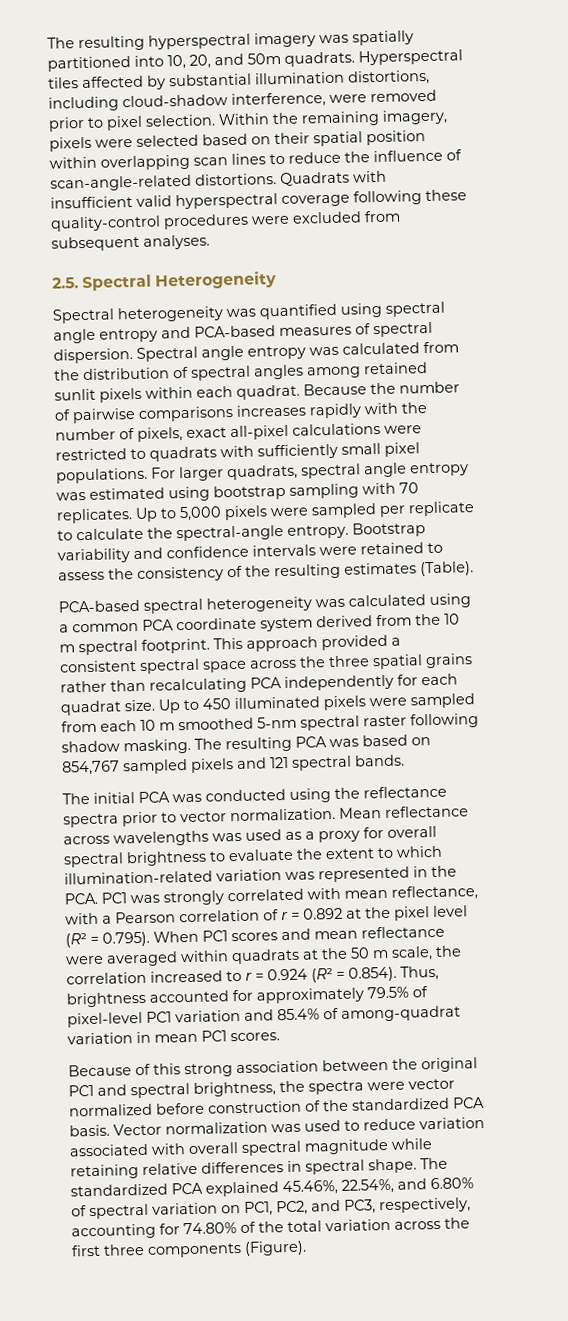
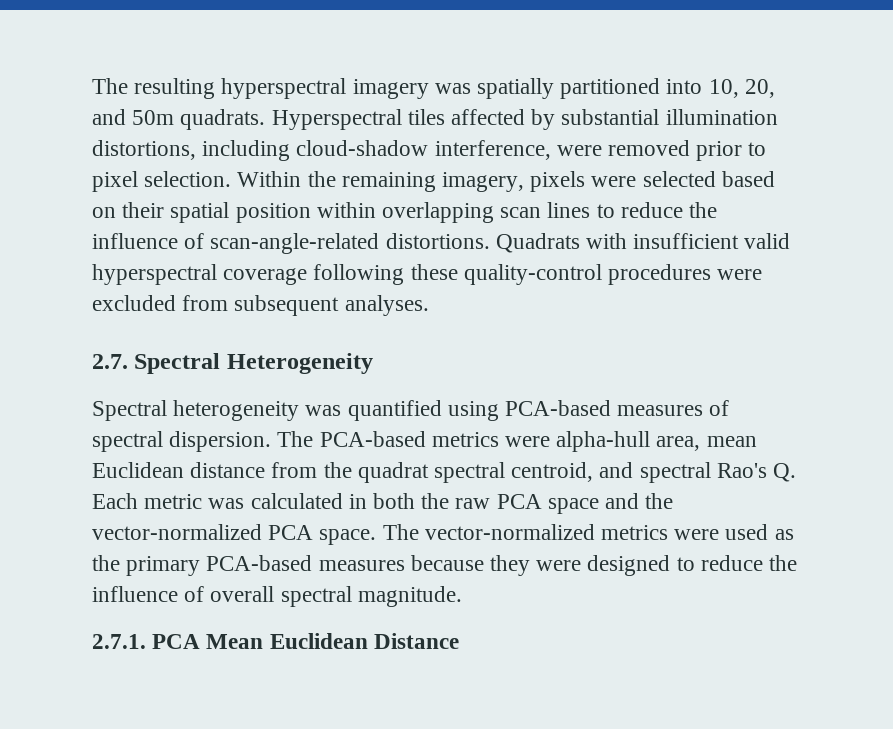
- 2.5. Spectral Heterogeneity
+ 2.7. Spectral Heterogeneity
- Spectral heterogeneity was quantified using spectral angle entropy and PCA-based measures of spectral dispersion.
+ Spectral heterogeneity was quantified using PCA-based measures of spectral dispersion.
- Spectral angle entropy was calculated from the distribution of spectral angles among retained sunlit pixels within each quadrat. Because the number of pairwise comparisons increases rapidly with the number of pixels, exact all-pixel calculations were restricted to quadrats with sufficiently small pixel populations. For larger quadrats, spectral angle entropy was estimated using bootstrap sampling with 70 replicates. Up to 5,000 pixels were sampled per replicate to calculate the spectral-angle entropy. Bootstrap variability and confidence intervals were retained to assess the consistency of the resulting estimates (Table).
- PCA-based spectral heterogeneity was calculated using a common PCA coordinate system derived from the 10 m spectral footprint. This approach provided a consistent spectral space across the three spatial grains rather than recalculating PCA independently for each quadrat size. Up to 450 illuminated pixels were sampled from each 10 m smoothed 5-nm spectral raster following shadow masking. The resulting PCA was based on 854,767 sampled pixels and 121 spectral bands.
- The initial PCA was conducted using the reflectance spectra prior to vector normalization. Mean reflectance across wavelengths was used as a proxy for overall spectral brightness to evaluate the extent to which illumination-related variation was represented in the PCA. PC1 was strongly correlated with mean reflectance, with a Pearson correlation of r = 0.892 at the pixel level (R² = 0.795). When PC1 scores and mean reflectance were averaged within quadrats at the 50 m scale, the correlation increased to r = 0.924 (R² = 0.854). Thus, brightness accounted for approximately 79.5% of pixel-level PC1 variation and 85.4% of among-quadrat variation in mean PC1 scores.
- Because of this strong association between the original PC1 and spectral brightness, the spectra were vector normalized before construction of the standardized PCA basis. Vector normalization was used to reduce variation associated with overall spectral magnitude while retaining relative differences in spectral shape. The standardized PCA explained 45.46%, 22.54%, and 6.80% of spectral variation on PC1, PC2, and PC3, respectively, accounting for 74.80% of the total variation across the first three components (Figure).
+ The PCA-based metrics were alpha-hull area, mean Euclidean distance from the quadrat spectral centroid, and spectral Rao's Q. Each metric was calculated in both the raw PCA space and the vector-normalized PCA space. The vector-normalized metrics were used as the primary PCA-based measures because they were designed to reduce the influence of overall spectral magnitude.
+ 2.7.1. PCA Mean Euclidean Distance

